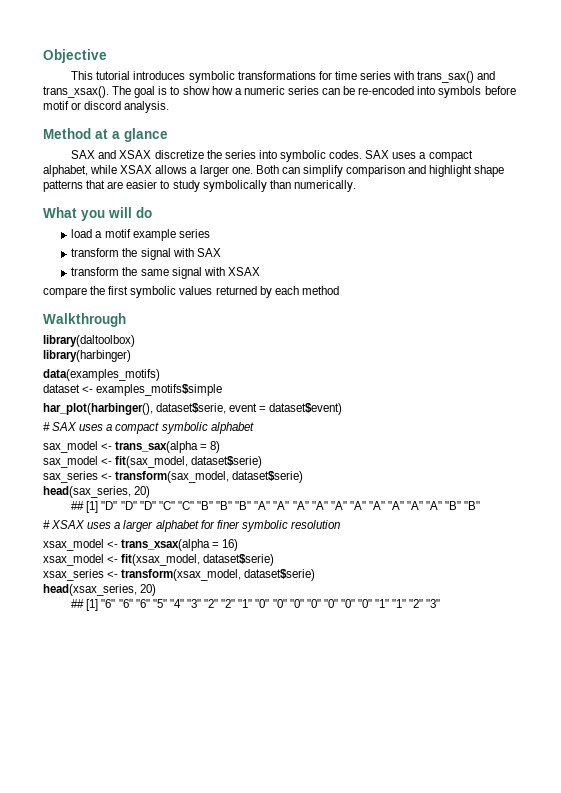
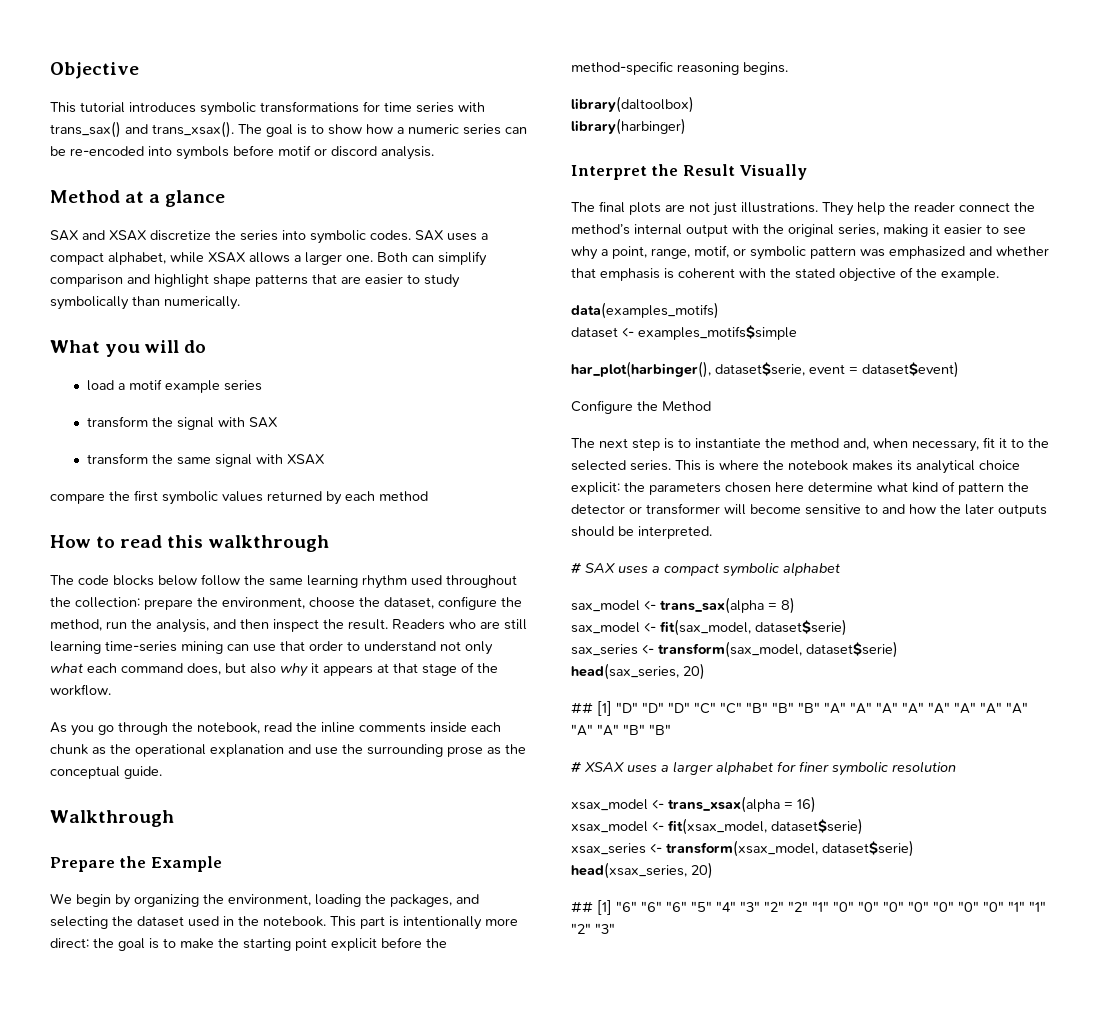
+ How to read this walkthrough
+ The code blocks below follow the same learning rhythm used throughout the collection: prepare the environment, choose the dataset, configure the method, run the analysis, and then inspect the result. Readers who are still learning time-series mining can use that order to understand not only what each command does, but also why it appears at that stage of the workflow.
+ As you go through the notebook, read the inline comments inside each chunk as the operational explanation and use the surrounding prose as the conceptual guide.
  Walkthrough
+ Prepare the Example
+ We begin by organizing the environment, loading the packages, and selecting the dataset used in the notebook. This part is intentionally more direct: the goal is to make the starting point explicit before the method-specific reasoning begins.
  library(daltoolbox)
  library(harbinger)
+ Interpret the Result Visually
+ The final plots are not just illustrations. They help the reader connect the method’s internal output with the original series, making it easier to see why a point, range, motif, or symbolic pattern was emphasized and whether that emphasis is coherent with the stated objective of the example.
+ Configure the Method
+ The next step is to instantiate the method and, when necessary, fit it to the selected series. This is where the notebook makes its analytical choice explicit: the parameters chosen here determine what kind of pattern the detector or transformer will become sensitive to and how the later outputs should be interpreted.

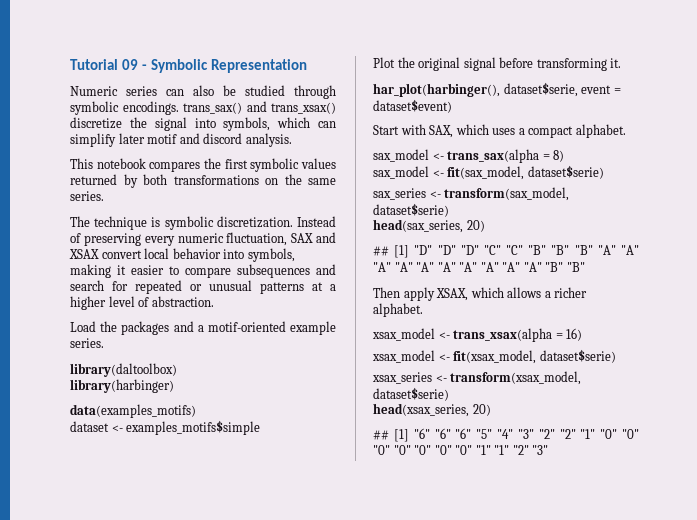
- Objective
- This tutorial introduces symbolic transformations for time series with trans_sax() and trans_xsax(). The goal is to show how a numeric series can be re-encoded into symbols before motif or discord analysis.
- Method at a glance
- SAX and XSAX discretize the series into symbolic codes. SAX uses a compact alphabet, while XSAX allows a larger one. Both can simplify comparison and highlight shape patterns that are easier to study symbolically than numerically.
- What you will do
- load a motif example series
- transform the signal with SAX
- transform the same signal with XSAX
- compare the first symbolic values returned by each method
- How to read this walkthrough
- The code blocks below follow the same learning rhythm used throughout the collection: prepare the environment, choose the dataset, configure the method, run the analysis, and then inspect the result. Readers who are still learning time-series mining can use that order to understand not only what each command does, but also why it appears at that stage of the workflow.
- As you go through the notebook, read the inline comments inside each chunk as the operational explanation and use the surrounding prose as the conceptual guide.
- Walkthrough
- Prepare the Example
- We begin by organizing the environment, loading the packages, and selecting the dataset used in the notebook. This part is intentionally more direct: the goal is to make the starting point explicit before the method-specific reasoning begins.
+ Tutorial 09 - Symbolic Representation
+ Numeric series can also be studied through symbolic encodings. trans_sax() and trans_xsax() discretize the signal into symbols, which can simplify later motif and discord analysis.
+ This notebook compares the first symbolic values returned by both transformations on the same series.
+ The technique is symbolic discretization. Instead of preserving every numeric fluctuation, SAX and XSAX convert local behavior into symbols, making it easier to compare subsequences and search for repeated or unusual patterns at a higher level of abstraction.
+ Load the packages and a motif-oriented example series.
  library(daltoolbox)
  library(harbinger)
- Interpret the Result Visually
- The final plots are not just illustrations. They help the reader connect the method’s internal output with the original series, making it easier to see why a point, range, motif, or symbolic pattern was emphasized and whether that emphasis is coherent with the stated objective of the example.
  data(examples_motifs)
  dataset <- examples_motifs$simple
+ Plot the original signal before transforming it.
- Configure the Method
- The next step is to instantiate the method and, when necessary, fit it to the selected series. This is where the notebook makes its analytical choice explicit: the parameters chosen here determine what kind of pattern the detector or transformer will become sensitive to and how the later outputs should be interpreted.
- # SAX uses a compact symbolic alphabet
+ Start with SAX, which uses a compact alphabet.
- # XSAX uses a larger alphabet for finer symbolic resolution
+ Then apply XSAX, which allows a richer alphabet.

